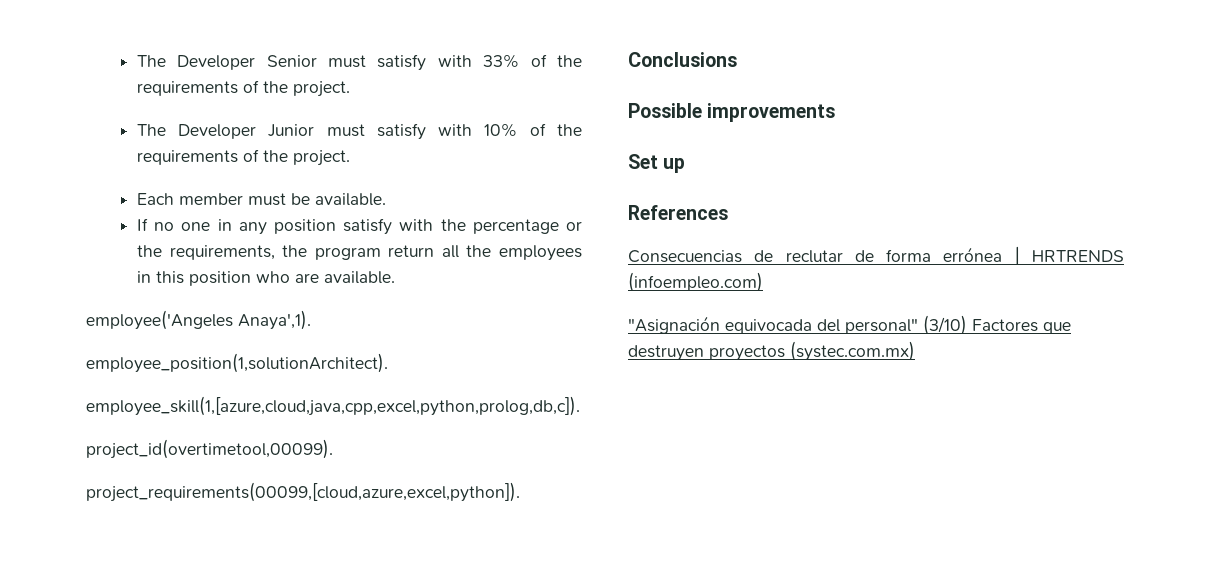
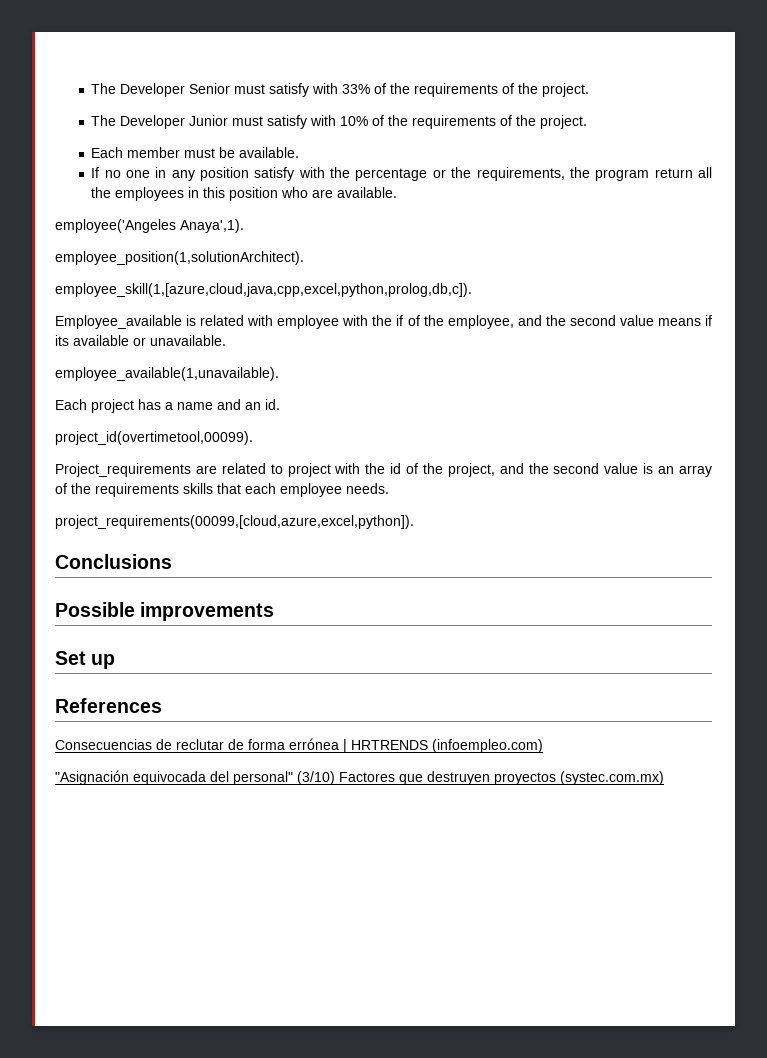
+ Employee_available is related with employee with the if of the employee, and the second value means if its available or unavailable.
+ employee_available(1,unavailable).
+ Each project has a name and an id.
  project_id(overtimetool,00099).
+ Project_requirements are related to project with the id of the project, and the second value is an array of the requirements skills that each employee needs.

